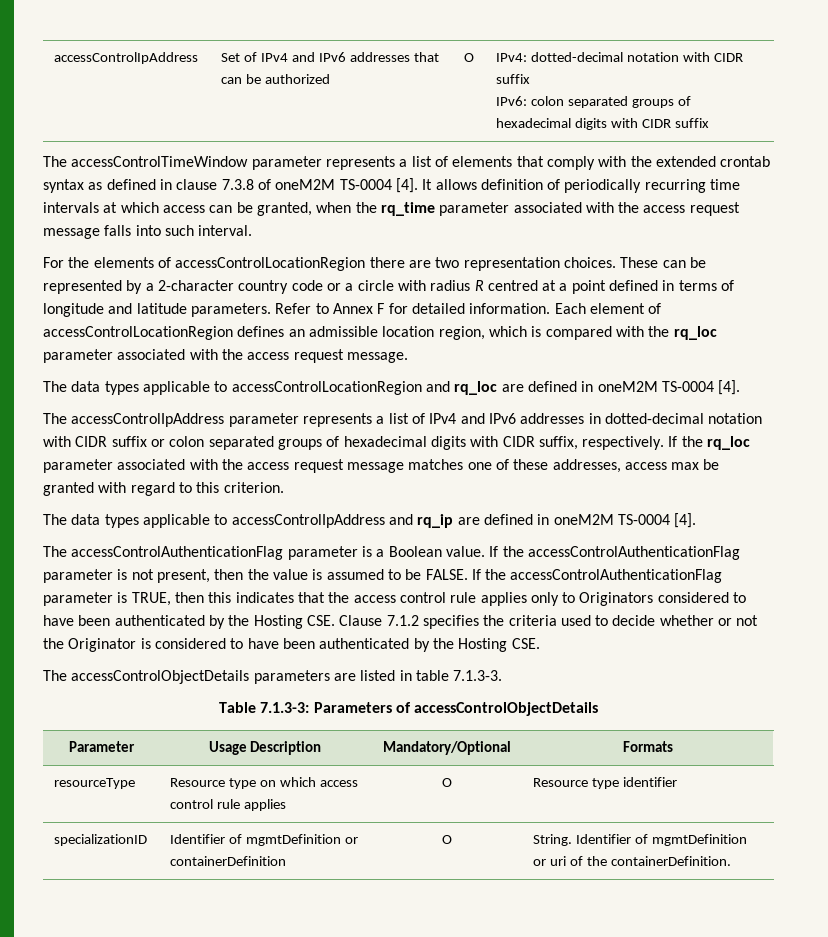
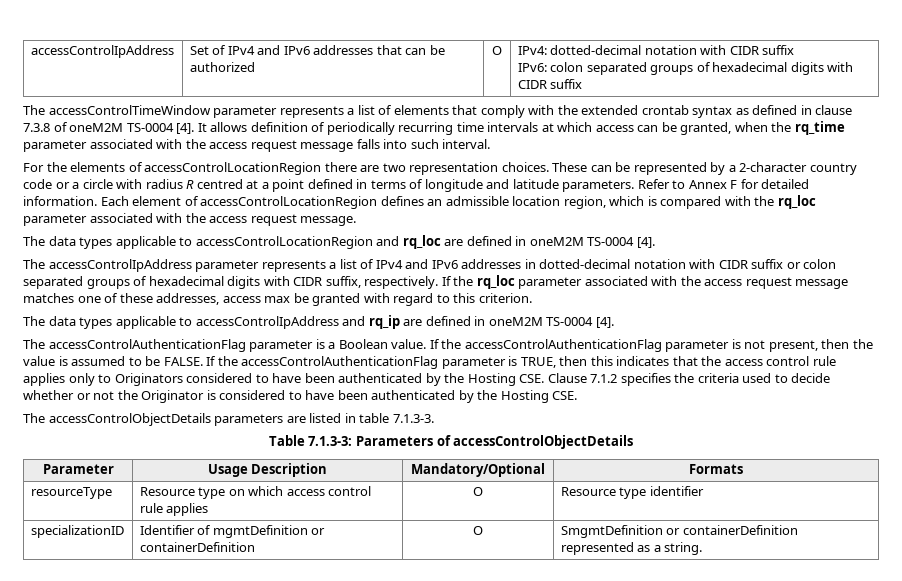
- specializationID | Identifier of mgmtDefinition or containerDefinition | O | String. Identifier of mgmtDefinition or uri of the containerDefinition.
+ specializationID | Identifier of mgmtDefinition or containerDefinition | O | SmgmtDefinition or containerDefinition represented as a string.

